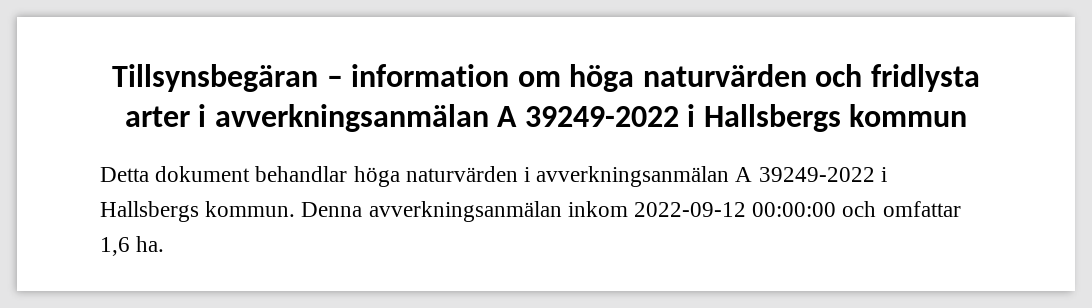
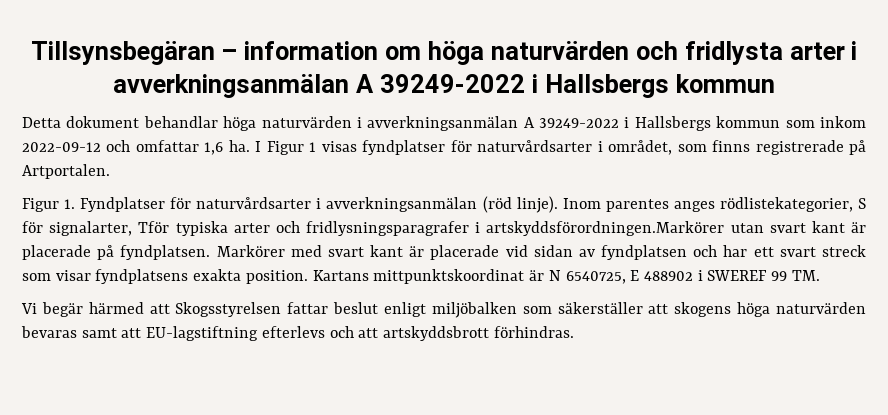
- Detta dokument behandlar höga naturvärden i avverkningsanmälan A 39249-2022 i Hallsbergs kommun. Denna avverkningsanmälan inkom 2022-09-12 00:00:00 och omfattar 1,6 ha.
+ Detta dokument behandlar höga naturvärden i avverkningsanmälan A 39249-2022 i Hallsbergs kommun som inkom 2022-09-12 och omfattar 1,6 ha.
+ I Figur 1 visas fyndplatser för naturvårdsarter i området, som finns registrerade på Artportalen.
+ Figur 1. Fyndplatser för naturvårdsarter i avverkningsanmälan (röd linje). Inom parentes anges rödlistekategorier, S för signalarter, Tför typiska arter och fridlysningsparagrafer i artskyddsförordningen.Markörer utan svart kant är placerade på fyndplatsen. Markörer med svart kant är placerade vid sidan av fyndplatsen och har ett svart streck som visar fyndplatsens exakta position. Kartans mittpunktskoordinat är N 6540725, E 488902 i SWEREF 99 TM.
+ Vi begär härmed att Skogsstyrelsen fattar beslut enligt miljöbalken som säkerställer att skogens höga naturvärden bevaras samt att EU-lagstiftning efterlevs och att artskyddsbrott förhindras.

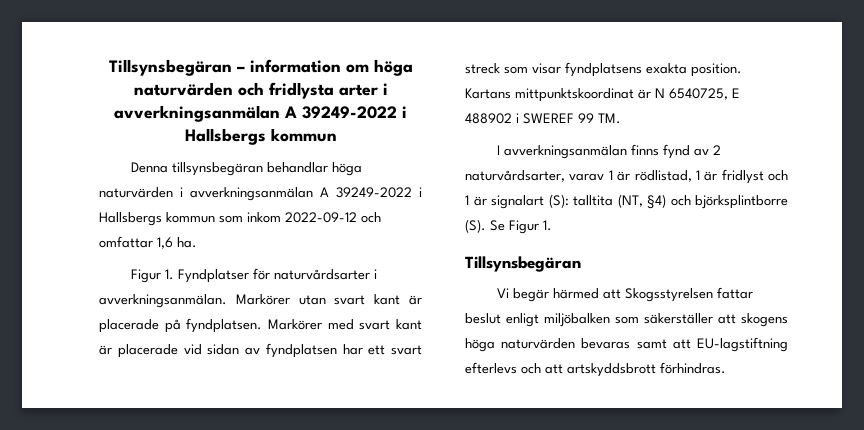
- Detta dokument behandlar höga naturvärden i avverkningsanmälan A 39249-2022 i Hallsbergs kommun som inkom 2022-09-12 och omfattar 1,6 ha. I Figur 1 visas fyndplatser för naturvårdsarter i området, som finns registrerade på Artportalen.
+ Denna tillsynsbegäran behandlar höga naturvärden i avverkningsanmälan A 39249-2022 i Hallsbergs kommun som inkom 2022-09-12 och omfattar 1,6 ha.
- Figur 1. Fyndplatser för naturvårdsarter i avverkningsanmälan (röd linje). Inom parentes anges rödlistekategorier, S för signalarter, Tför typiska arter och fridlysningsparagrafer i artskyddsförordningen.Markörer utan svart kant är placerade på fyndplatsen.
+ Figur 1. Fyndplatser för naturvårdsarter i avverkningsanmälan. Markörer utan svart kant är placerade på fyndplatsen.
- Markörer med svart kant är placerade vid sidan av fyndplatsen och har ett svart streck som visar fyndplatsens exakta position.
+ Markörer med svart kant är placerade vid sidan av fyndplatsen har ett svart streck som visar fyndplatsens exakta position.
+ I avverkningsanmälan finns fynd av 2 naturvårdsarter, varav 1 är rödlistad, 1 är fridlyst och 1 är signalart (S): talltita (NT, §4) och björksplintborre (S). Se Figur 1.
+ Tillsynsbegäran

